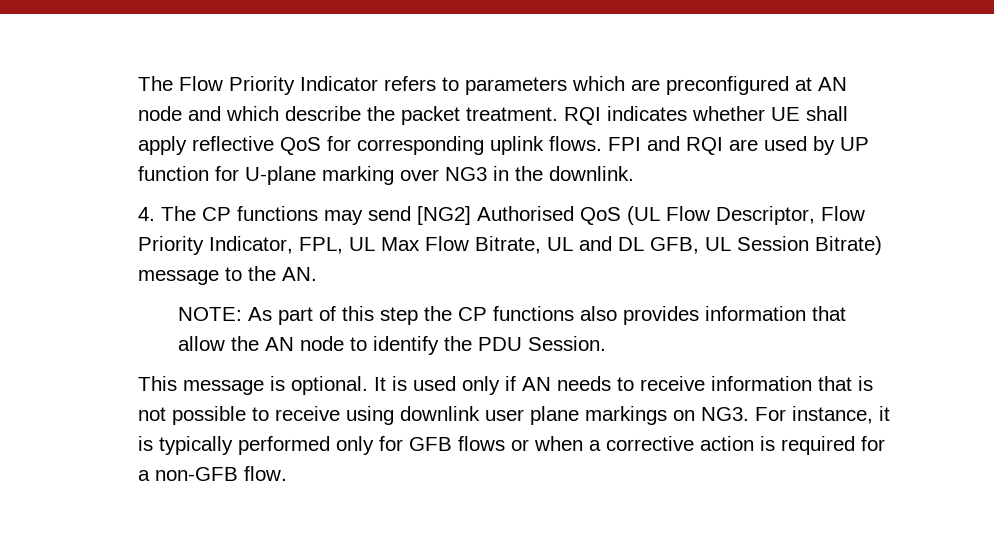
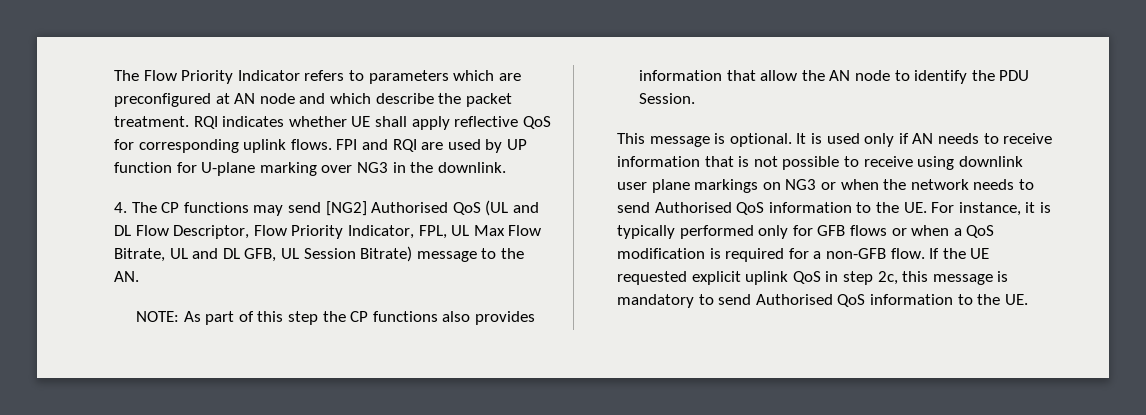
- 4. The CP functions may send [NG2] Authorised QoS (UL Flow Descriptor, Flow Priority Indicator, FPL, UL Max Flow Bitrate, UL and DL GFB, UL Session Bitrate) message to the AN.
+ 4. The CP functions may send [NG2] Authorised QoS (UL and DL Flow Descriptor, Flow Priority Indicator, FPL, UL Max Flow Bitrate, UL and DL GFB, UL Session Bitrate) message to the AN.
- It is used only if AN needs to receive information that is not possible to receive using downlink user plane markings on NG3. For instance, it is typically performed only for GFB flows or when a corrective action is required for a non-GFB flow.
+ It is used only if AN needs to receive information that is not possible to receive using downlink user plane markings on NG3 or when the network needs to send Authorised QoS information to the UE. For instance, it is typically performed only for GFB flows or when a QoS modification is required for a non-GFB flow.
+ If the UE requested explicit uplink QoS in step 2c, this message is mandatory to send Authorised QoS information to the UE.

